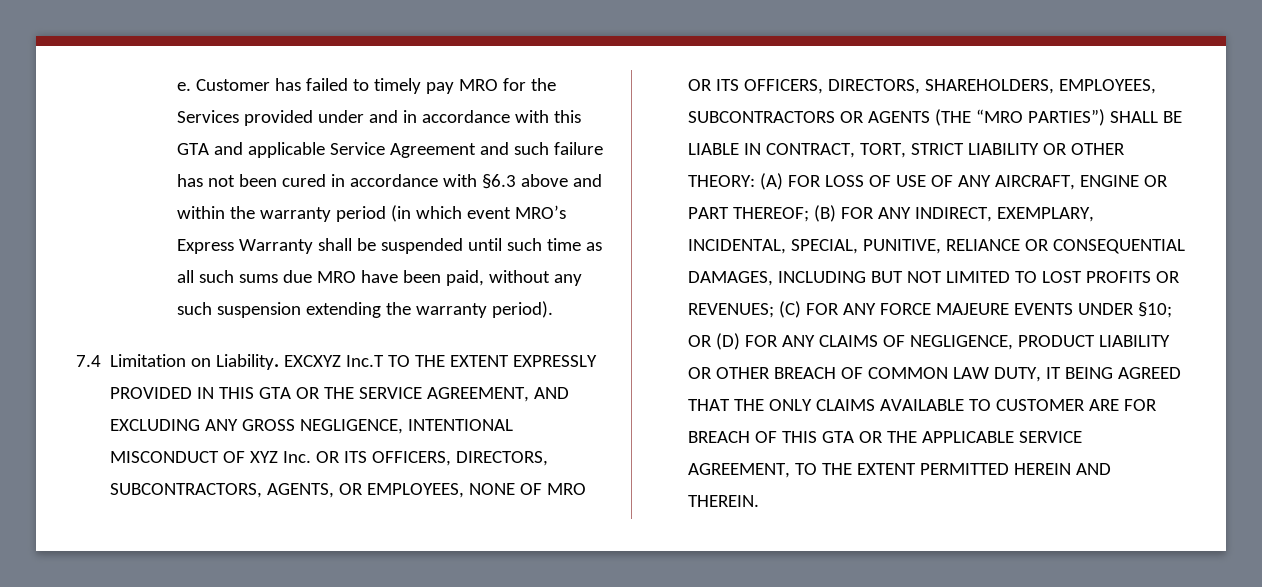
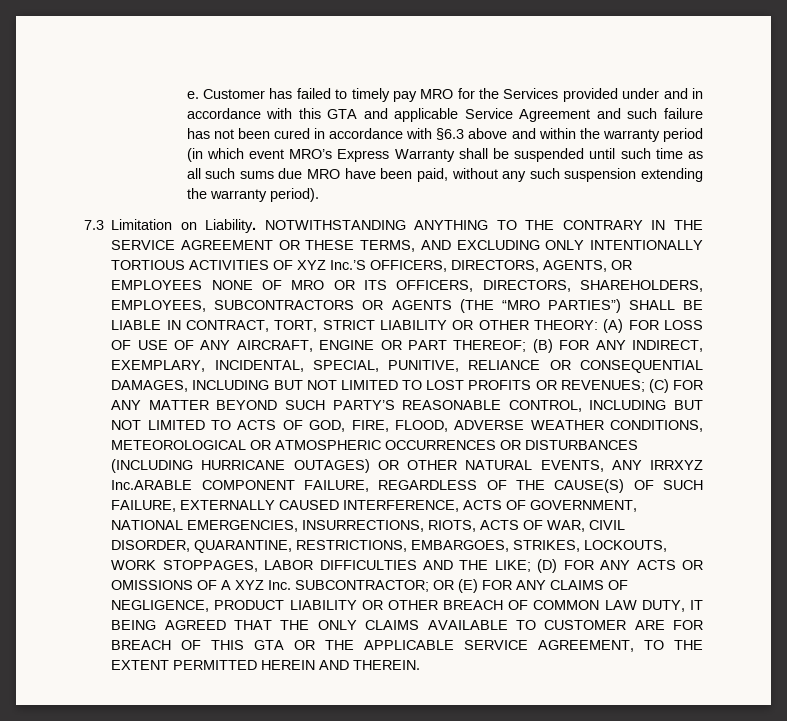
- 7.4 Limitation on Liability.
+ 7.3 Limitation on Liability.
- EXCXYZ Inc.T TO THE EXTENT EXPRESSLY PROVIDED IN THIS GTA OR THE SERVICE AGREEMENT, AND EXCLUDING ANY GROSS NEGLIGENCE, INTENTIONAL MISCONDUCT OF XYZ Inc. OR ITS OFFICERS, DIRECTORS, SUBCONTRACTORS, AGENTS, OR EMPLOYEES, NONE OF MRO OR ITS OFFICERS, DIRECTORS, SHAREHOLDERS, EMPLOYEES, SUBCONTRACTORS OR AGENTS (THE “MRO PARTIES”) SHALL BE LIABLE IN CONTRACT, TORT, STRICT LIABILITY OR OTHER THEORY:
+ NOTWITHSTANDING ANYTHING TO THE CONTRARY IN THE SERVICE AGREEMENT OR THESE TERMS, AND EXCLUDING ONLY INTENTIONALLY TORTIOUS ACTIVITIES OF XYZ Inc.’S OFFICERS, DIRECTORS, AGENTS, OR EMPLOYEES NONE OF MRO OR ITS OFFICERS, DIRECTORS, SHAREHOLDERS, EMPLOYEES, SUBCONTRACTORS OR AGENTS (THE “MRO PARTIES”) SHALL BE LIABLE IN CONTRACT, TORT, STRICT LIABILITY OR OTHER THEORY:
- (C) FOR ANY FORCE MAJEURE EVENTS UNDER §10; OR (D) FOR ANY CLAIMS OF NEGLIGENCE, PRODUCT LIABILITY OR OTHER BREACH OF COMMON LAW DUTY, IT BEING AGREED THAT THE ONLY CLAIMS AVAILABLE TO CUSTOMER ARE FOR BREACH OF THIS GTA OR THE APPLICABLE SERVICE AGREEMENT, TO THE EXTENT PERMITTED HEREIN AND THEREIN.
+ (C) FOR ANY MATTER BEYOND SUCH PARTY’S REASONABLE CONTROL, INCLUDING BUT NOT LIMITED TO ACTS OF GOD, FIRE, FLOOD, ADVERSE WEATHER CONDITIONS, METEOROLOGICAL OR ATMOSPHERIC OCCURRENCES OR DISTURBANCES (INCLUDING HURRICANE OUTAGES) OR OTHER NATURAL EVENTS, ANY IRRXYZ Inc.ARABLE COMPONENT FAILURE, REGARDLESS OF THE CAUSE(S) OF SUCH FAILURE, EXTERNALLY CAUSED INTERFERENCE, ACTS OF GOVERNMENT, NATIONAL EMERGENCIES, INSURRECTIONS, RIOTS, ACTS OF WAR, CIVIL DISORDER, QUARANTINE, RESTRICTIONS, EMBARGOES, STRIKES, LOCKOUTS, WORK STOPPAGES, LABOR DIFFICULTIES AND THE LIKE; (D) FOR ANY ACTS OR OMISSIONS OF A XYZ Inc. SUBCONTRACTOR; OR (E) FOR ANY CLAIMS OF NEGLIGENCE, PRODUCT LIABILITY OR OTHER BREACH OF COMMON LAW DUTY, IT BEING AGREED THAT THE ONLY CLAIMS AVAILABLE TO CUSTOMER ARE FOR BREACH OF THIS GTA OR THE APPLICABLE SERVICE AGREEMENT, TO THE EXTENT PERMITTED HEREIN AND THEREIN.

